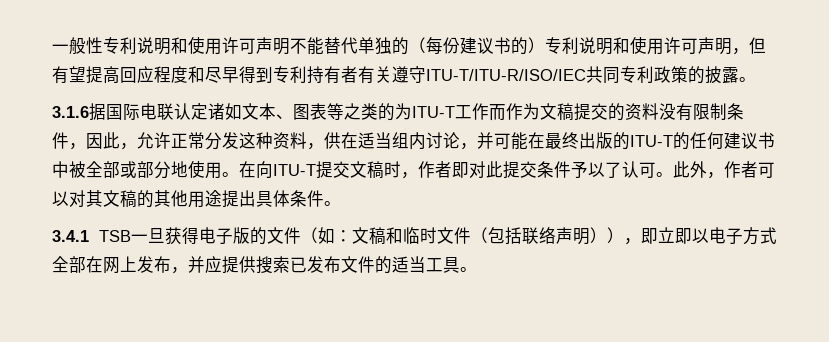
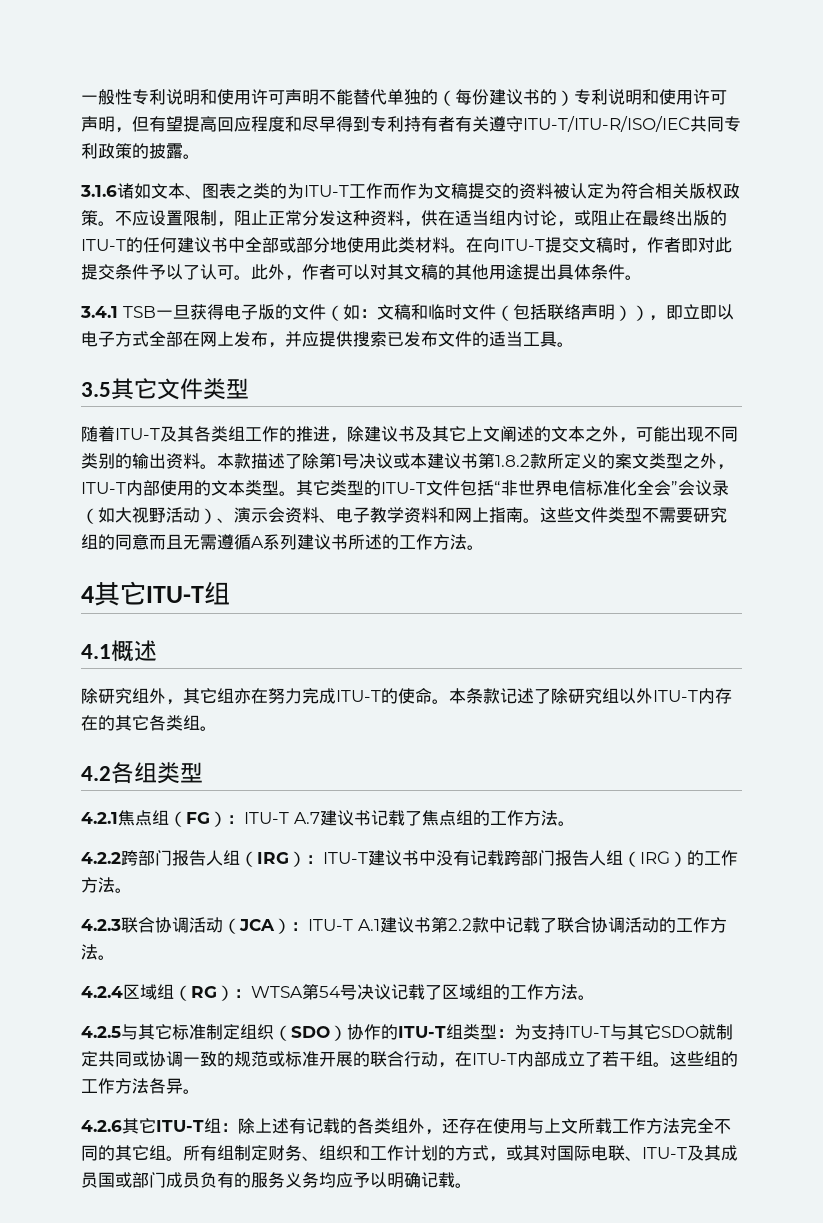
- 3.1.6据国际电联认定诸如文本、图表等之类的为ITU-T工作而作为文稿提交的资料没有限制条件，因此，允许正常分发这种资料，供在适当组内讨论，并可能在最终出版的ITU-T的任何建议书中被全部或部分地使用。
+ 3.1.6诸如文本、图表之类的为ITU-T工作而作为文稿提交的资料被认定为符合相关版权政策。不应设置限制，阻止正常分发这种资料，供在适当组内讨论，或阻止在最终出版的ITU-T的任何建议书中全部或部分地使用此类材料。
+ 3.5其它文件类型
+ 随着ITU-T及其各类组工作的推进，除建议书及其它上文阐述的文本之外，可能出现不同类别的输出资料。本款描述了除第1号决议或本建议书第1.8.2款所定义的案文类型之外，ITU-T内部使用的文本类型。其它类型的ITU-T文件包括“非世界电信标准化全会”会议录（如大视野活动）、演示会资料、电子教学资料和网上指南。这些文件类型不需要研究组的同意而且无需遵循A系列建议书所述的工作方法。
+ 4其它ITU-T组
+ 4.1概述
+ 除研究组外，其它组亦在努力完成ITU-T的使命。本条款记述了除研究组以外ITU-T内存在的其它各类组。
+ 4.2各组类型
+ 4.2.1焦点组（FG）：ITU-T A.7建议书记载了焦点组的工作方法。
+ 4.2.2跨部门报告人组（IRG）：ITU-T建议书中没有记载跨部门报告人组（IRG）的工作方法。
+ 4.2.3联合协调活动（JCA）：ITU-T A.1建议书第2.2款中记载了联合协调活动的工作方法。
+ 4.2.4区域组（RG）：WTSA第54号决议记载了区域组的工作方法。
+ 4.2.5与其它标准制定组织（SDO）协作的ITU-T组类型：为支持ITU-T与其它SDO就制定共同或协调一致的规范或标准开展的联合行动，在ITU-T内部成立了若干组。这些组的工作方法各异。
+ 4.2.6其它ITU-T组：除上述有记载的各类组外，还存在使用与上文所载工作方法完全不同的其它组。所有组制定财务、组织和工作计划的方式，或其对国际电联、ITU-T及其成员国或部门成员负有的服务义务均应予以明确记载。

